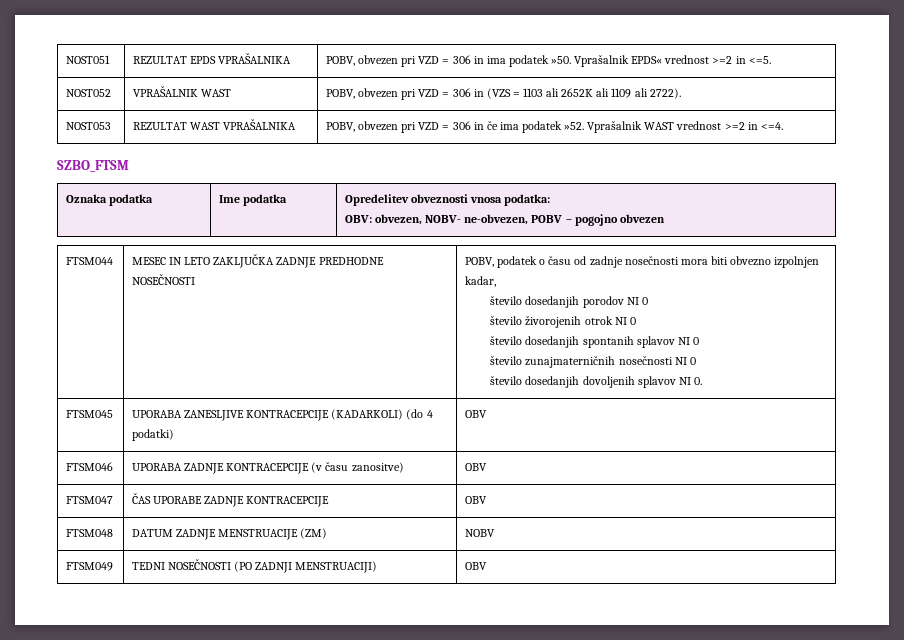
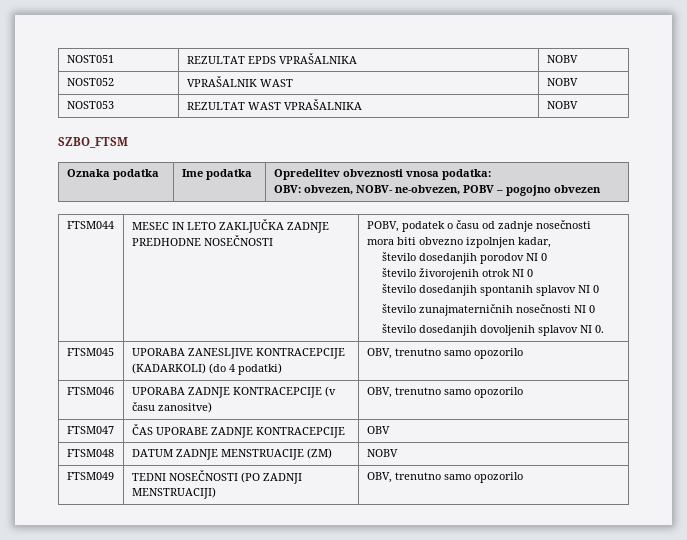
- NOST051 | REZULTAT EPDS VPRAŠALNIKA | POBV, obvezen pri VZD = 306 in ima podatek »50. Vprašalnik EPDS« vrednost >=2 in <=5.
- NOST052 | VPRAŠALNIK WAST | POBV, obvezen pri VZD = 306 in (VZS = 1103 ali 2652K ali 1109 ali 2722).
- NOST053 | REZULTAT WAST VPRAŠALNIKA | POBV, obvezen pri VZD = 306 in če ima podatek »52. Vprašalnik WAST vrednost >=2 in <=4.
+ NOST051 | REZULTAT EPDS VPRAŠALNIKA | NOBV
+ NOST052 | VPRAŠALNIK WAST | NOBV
+ NOST053 | REZULTAT WAST VPRAŠALNIKA | NOBV
- FTSM045 | UPORABA ZANESLJIVE KONTRACEPCIJE (KADARKOLI) (do 4 podatki) | OBV
+ FTSM045 | UPORABA ZANESLJIVE KONTRACEPCIJE (KADARKOLI) (do 4 podatki) | OBV, trenutno samo opozorilo
- FTSM046 | UPORABA ZADNJE KONTRACEPCIJE (v času zanositve) | OBV
+ FTSM046 | UPORABA ZADNJE KONTRACEPCIJE (v času zanositve) | OBV, trenutno samo opozorilo
- FTSM049 | TEDNI NOSEČNOSTI (PO ZADNJI MENSTRUACIJI) | OBV
+ FTSM049 | TEDNI NOSEČNOSTI (PO ZADNJI MENSTRUACIJI) | OBV, trenutno samo opozorilo

